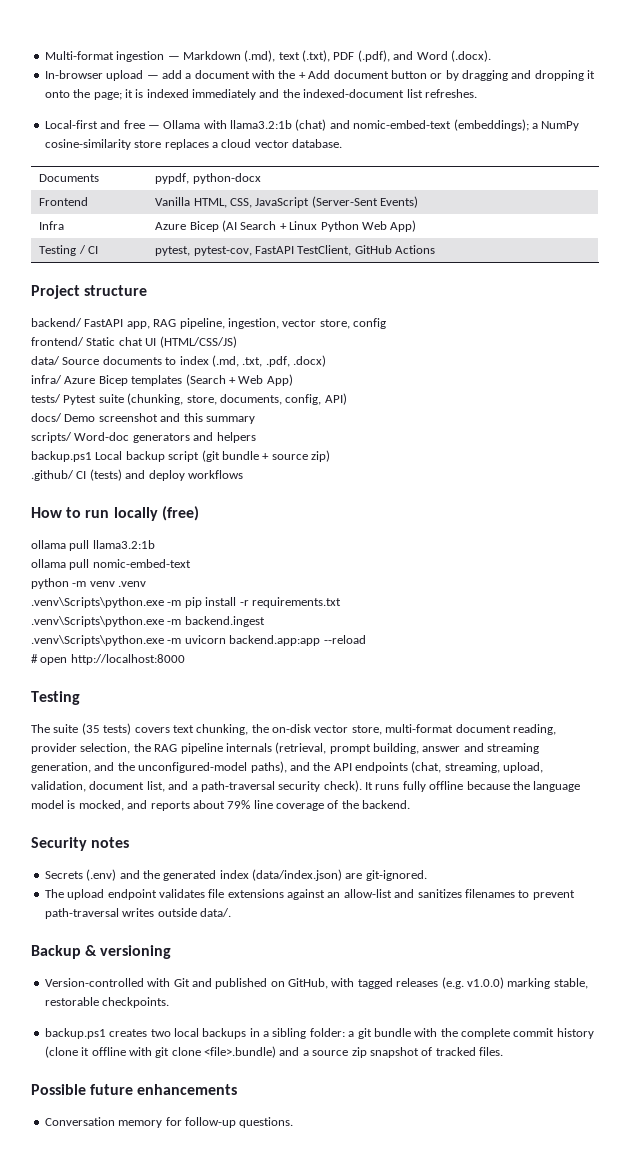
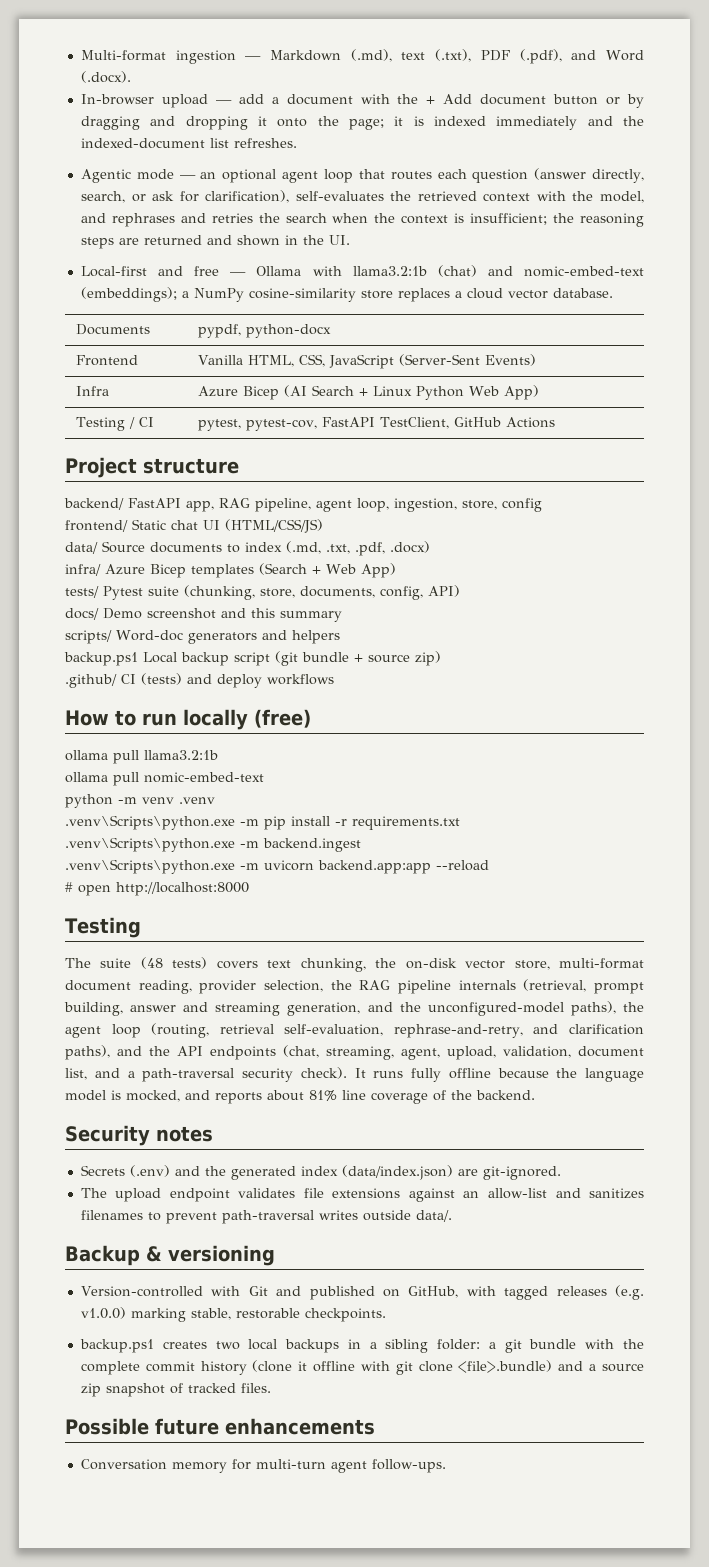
+ Agentic mode — an optional agent loop that routes each question (answer directly, search, or ask for clarification), self-evaluates the retrieved context with the model, and rephrases and retries the search when the context is insufficient; the reasoning steps are returned and shown in the UI.
- backend/ FastAPI app, RAG pipeline, ingestion, vector store, config
+ backend/ FastAPI app, RAG pipeline, agent loop, ingestion, store, config
- The suite (35 tests) covers text chunking, the on-disk vector store, multi-format document reading, provider selection, the RAG pipeline internals (retrieval, prompt building, answer and streaming generation, and the unconfigured-model paths), and the API endpoints (chat, streaming, upload, validation, document list, and a path-traversal security check).
+ The suite (48 tests) covers text chunking, the on-disk vector store, multi-format document reading, provider selection, the RAG pipeline internals (retrieval, prompt building, answer and streaming generation, and the unconfigured-model paths), the agent loop (routing, retrieval self-evaluation, rephrase-and-retry, and clarification paths), and the API endpoints (chat, streaming, agent, upload, validation, document list, and a path-traversal security check).
- It runs fully offline because the language model is mocked, and reports about 79% line coverage of the backend.
+ It runs fully offline because the language model is mocked, and reports about 81% line coverage of the backend.
- Conversation memory for follow-up questions.
+ Conversation memory for multi-turn agent follow-ups.

